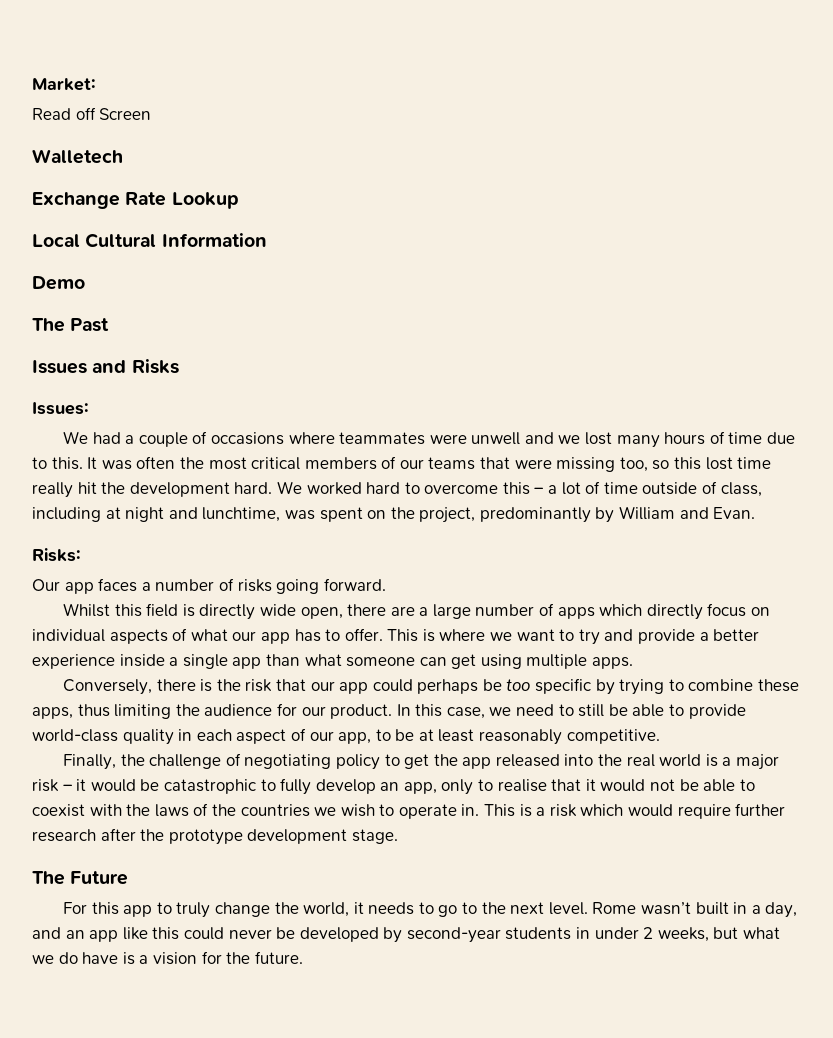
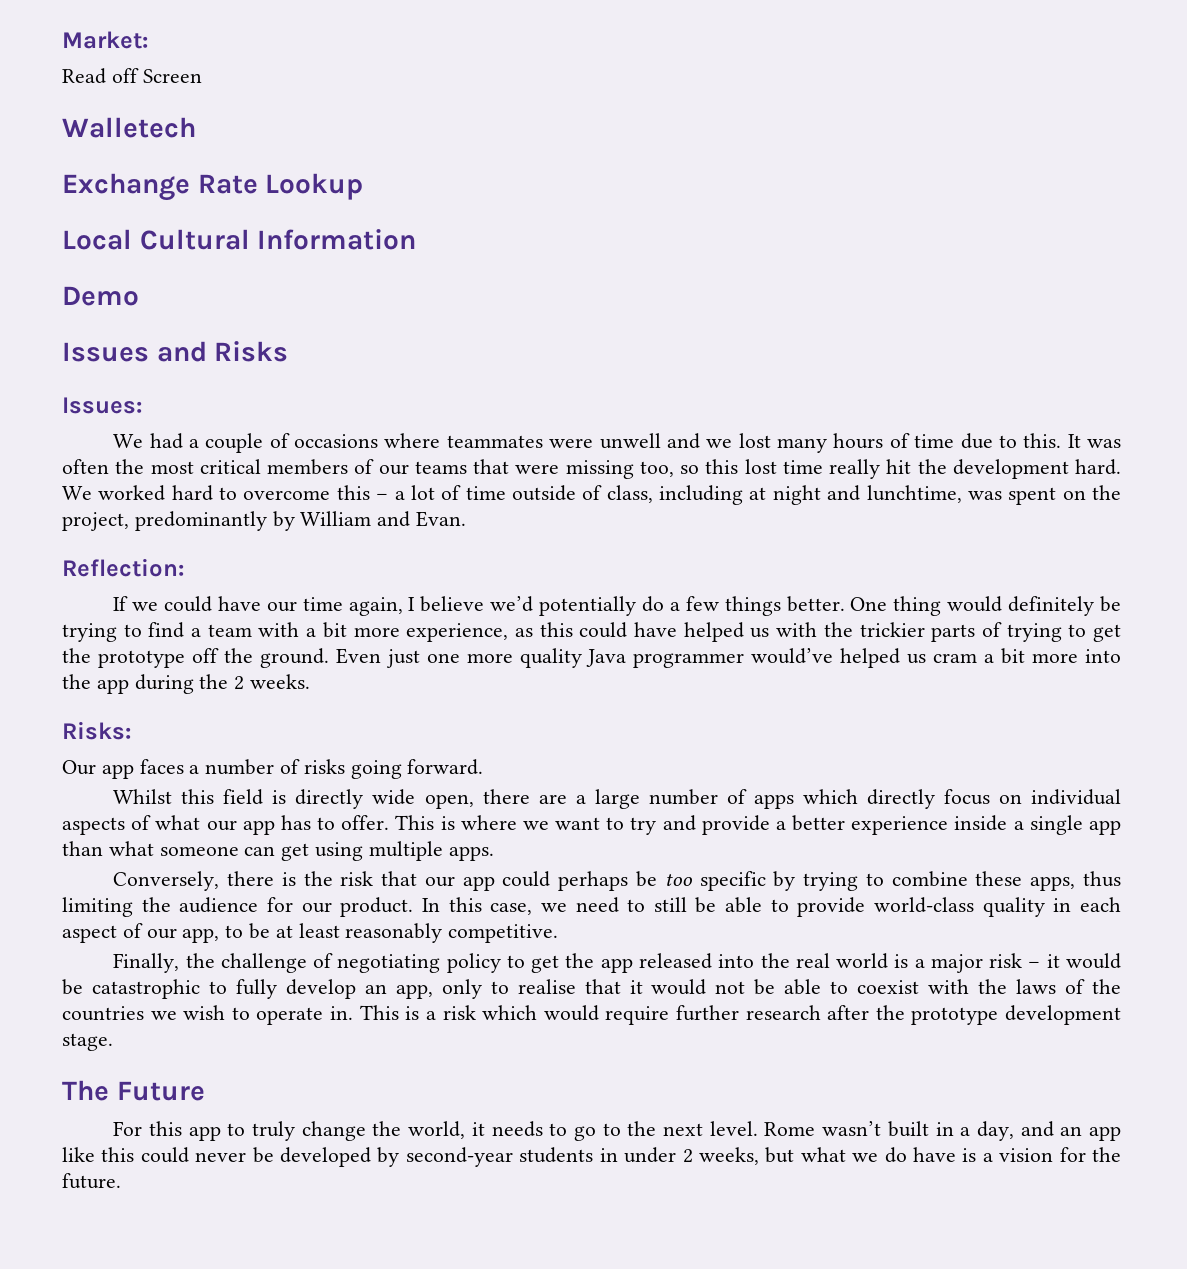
- The Past
+ Reflection:
+ If we could have our time again, I believe we’d potentially do a few things better. One thing would definitely be trying to find a team with a bit more experience, as this could have helped us with the trickier parts of trying to get the prototype off the ground. Even just one more quality Java programmer would’ve helped us cram a bit more into the app during the 2 weeks.

